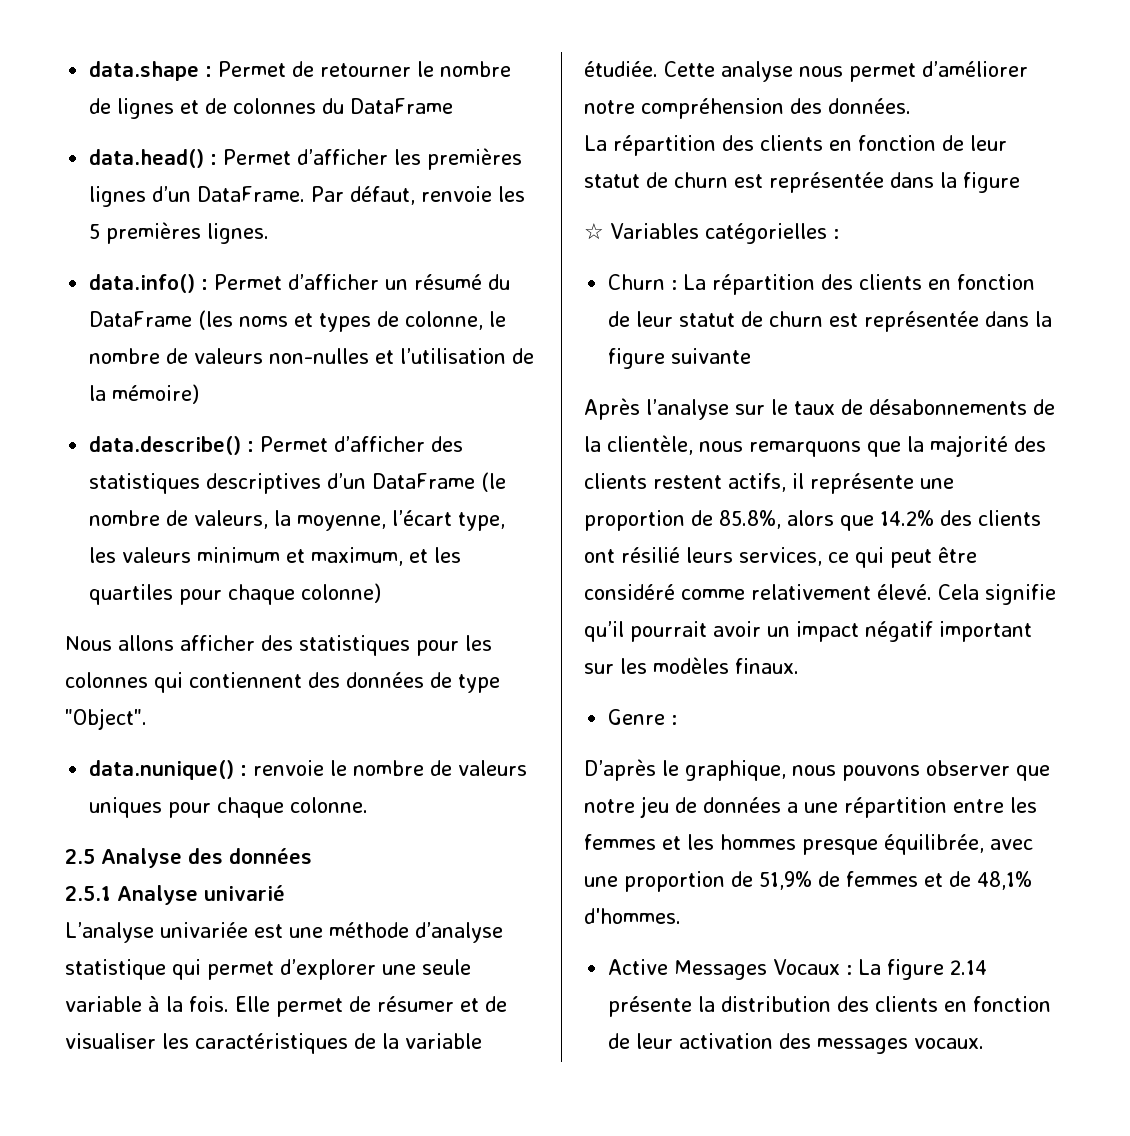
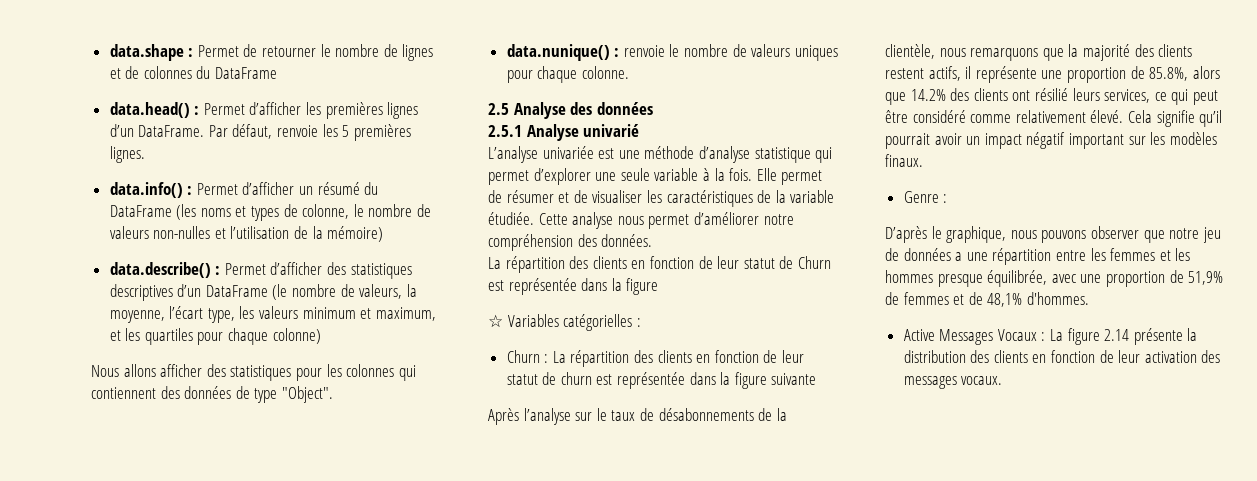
  Cette analyse nous permet d’améliorer notre compréhension des données.
- La répartition des clients en fonction de leur statut de churn est représentée dans la figure
+ La répartition des clients en fonction de leur statut de Churn est représentée dans la figure

